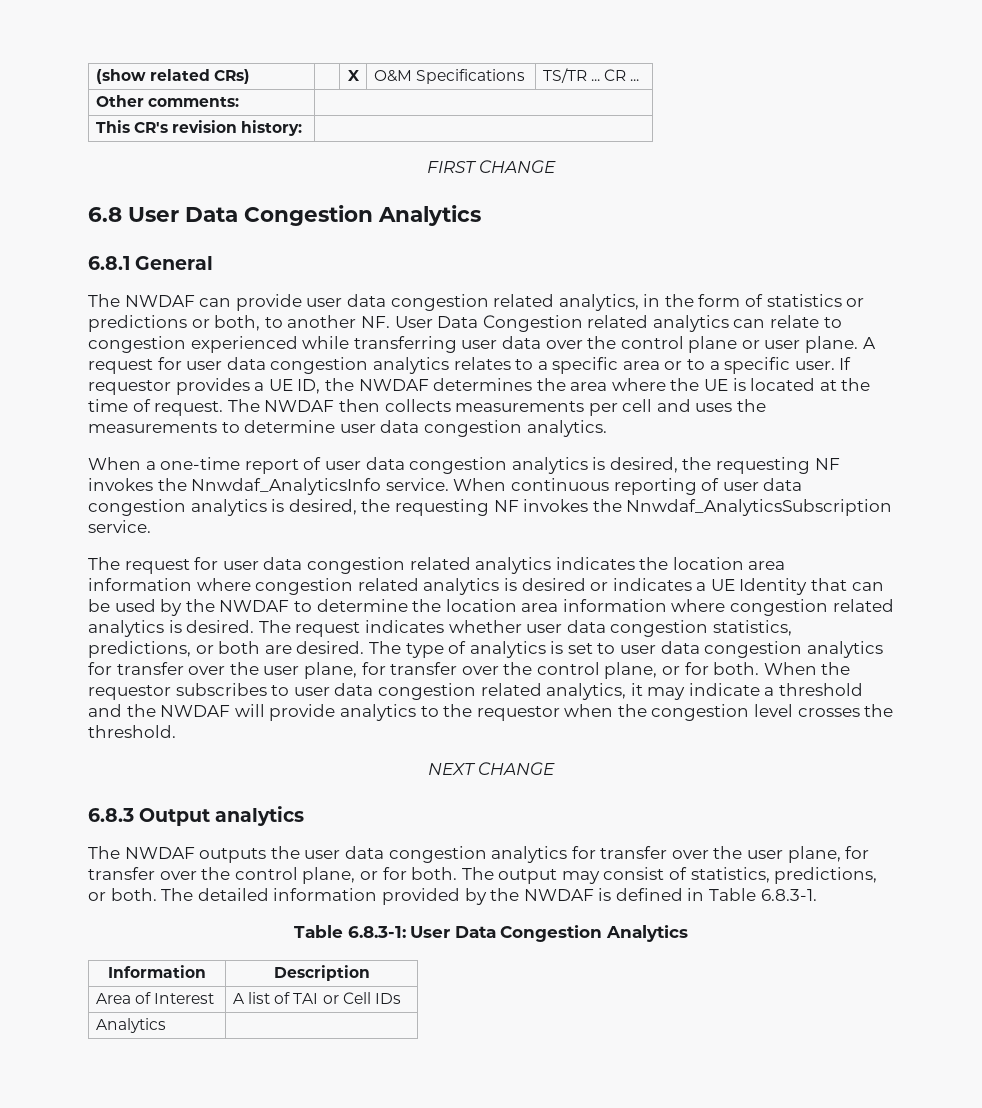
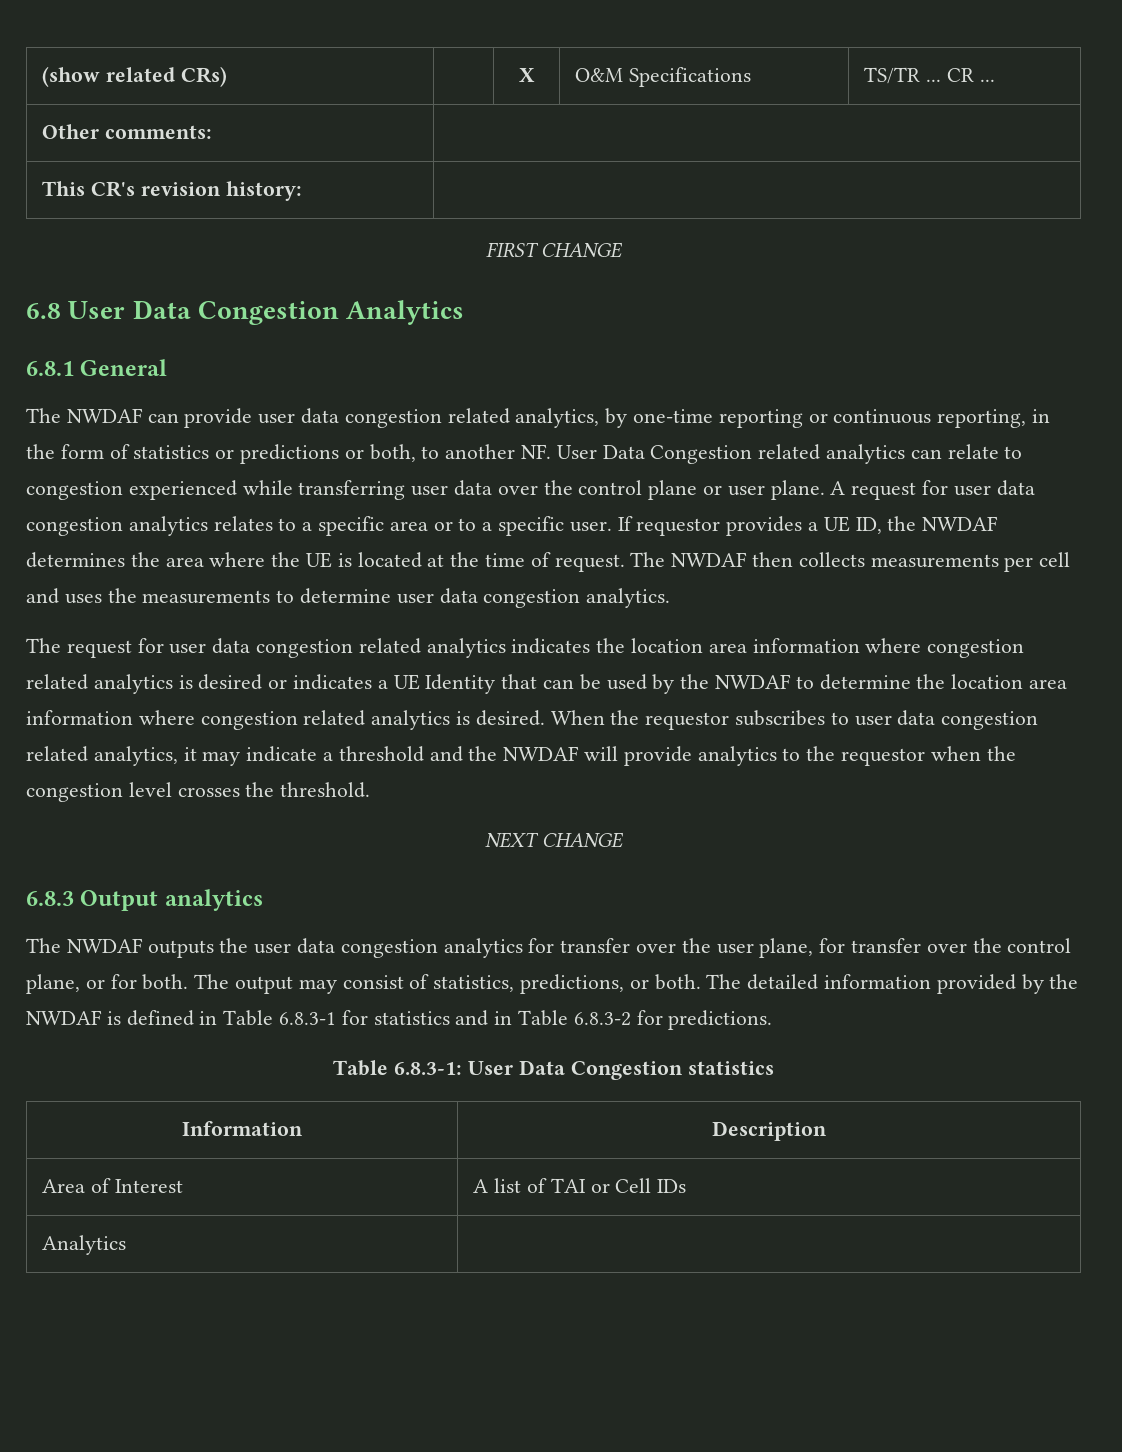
- The NWDAF can provide user data congestion related analytics, in the form of statistics or predictions or both, to another NF. User Data Congestion related analytics can relate to congestion experienced while transferring user data over the control plane or user plane.
+ The NWDAF can provide user data congestion related analytics, by one-time reporting or continuous reporting, in the form of statistics or predictions or both, to another NF. User Data Congestion related analytics can relate to congestion experienced while transferring user data over the control plane or user plane.
- When a one-time report of user data congestion analytics is desired, the requesting NF invokes the Nnwdaf_AnalyticsInfo service. When continuous reporting of user data congestion analytics is desired, the requesting NF invokes the Nnwdaf_AnalyticsSubscription service.
- The request indicates whether user data congestion statistics, predictions, or both are desired. The type of analytics is set to user data congestion analytics for transfer over the user plane, for transfer over the control plane, or for both.
- The detailed information provided by the NWDAF is defined in Table 6.8.3-1.
+ The detailed information provided by the NWDAF is defined in Table 6.8.3-1 for statistics and in Table 6.8.3-2 for predictions.
- Table 6.8.3-1: User Data Congestion Analytics
+ Table 6.8.3-1: User Data Congestion statistics

